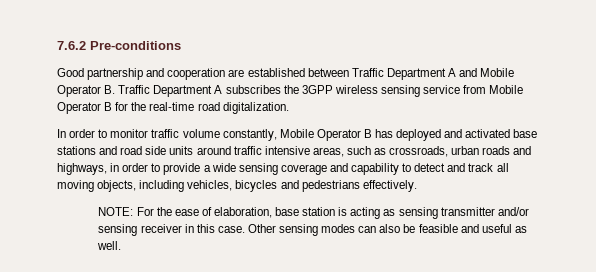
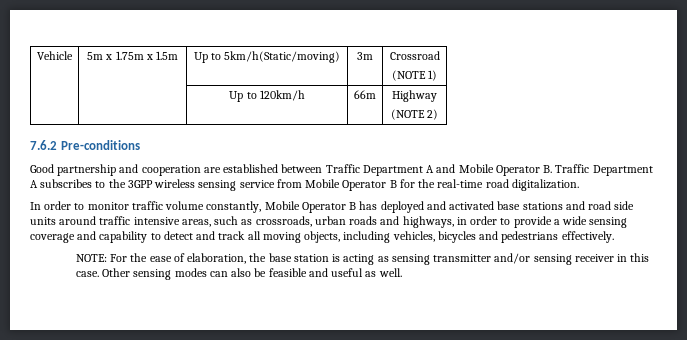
+ Vehicle | 5m x 1.75m x 1.5m | Up to 5km/h(Static/moving) | 3m | Crossroad
+ (NOTE 1)
+ | | Up to 120km/h | 66m | Highway
+ (NOTE 2)
- Good partnership and cooperation are established between Traffic Department A and Mobile Operator B. Traffic Department A subscribes the 3GPP wireless sensing service from Mobile Operator B for the real-time road digitalization.
+ Good partnership and cooperation are established between Traffic Department A and Mobile Operator B. Traffic Department A subscribes to the 3GPP wireless sensing service from Mobile Operator B for the real-time road digitalization.
- NOTE: For the ease of elaboration, base station is acting as sensing transmitter and/or sensing receiver in this case.
+ NOTE: For the ease of elaboration, the base station is acting as sensing transmitter and/or sensing receiver in this case.

